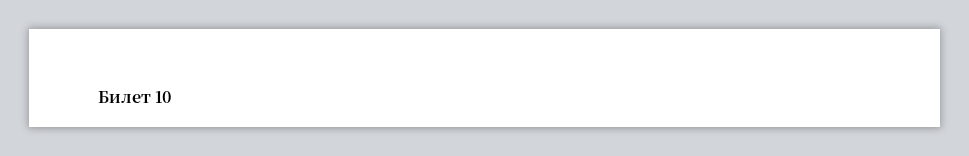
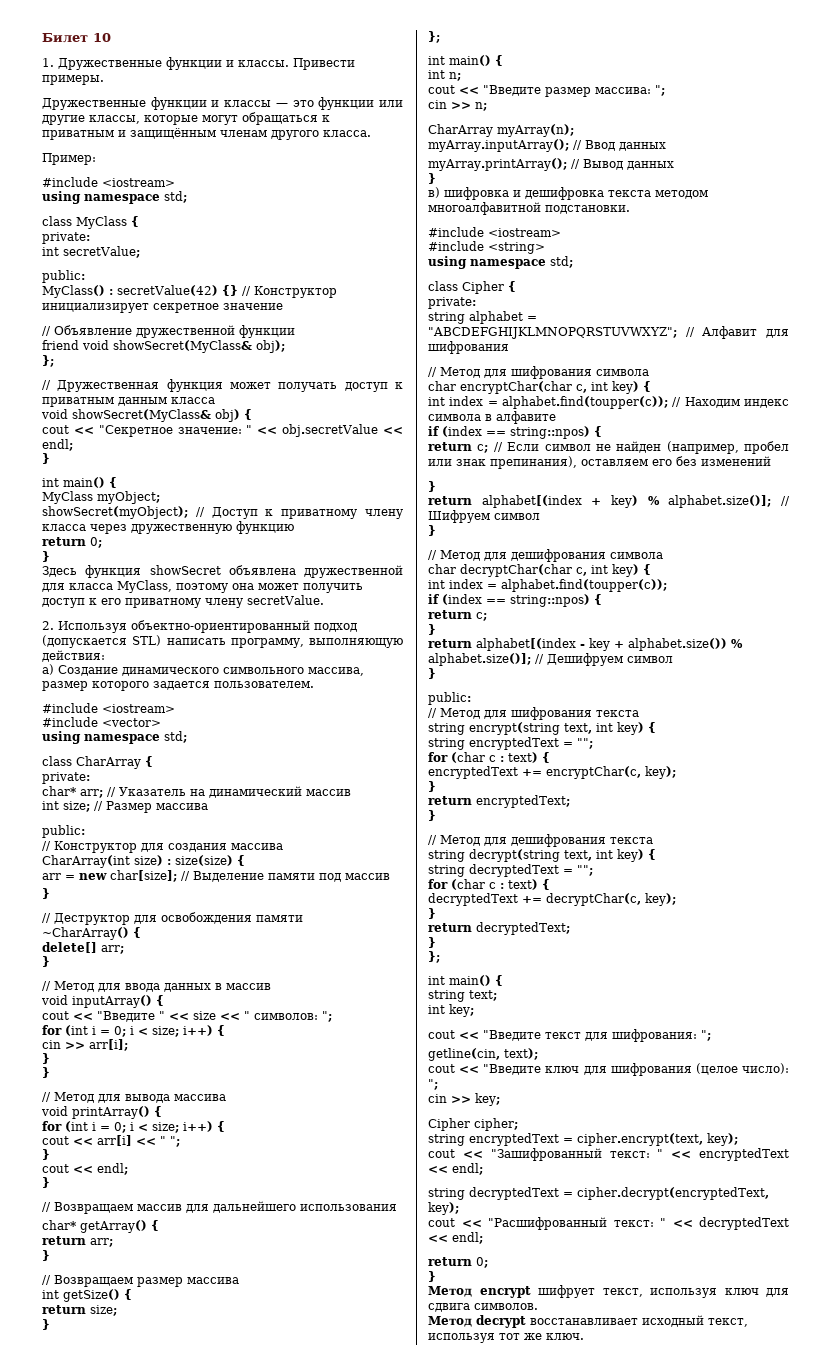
+ 1. Дружественные функции и классы. Привести примеры.
+ Дружественные функции и классы — это функции или другие классы, которые могут обращаться к приватным и защищённым членам другого класса.
+ Пример:
+ #include <iostream>
+ using namespace std;
+ class MyClass {
+ private:
+ int secretValue;
+ public:
+ MyClass() : secretValue(42) {} // Конструктор инициализирует секретное значение
+ // Объявление дружественной функции
+ friend void showSecret(MyClass& obj);
+ };
+ // Дружественная функция может получать доступ к приватным данным класса
+ void showSecret(MyClass& obj) {
+ cout << "Секретное значение: " << obj.secretValue << endl;
+ }
+ int main() {
+ MyClass myObject;
+ showSecret(myObject); // Доступ к приватному члену класса через дружественную функцию
+ return 0;
+ }
+ Здесь функция showSecret объявлена дружественной для класса MyClass, поэтому она может получить доступ к его приватному члену secretValue.
+ 2. Используя объектно-ориентированный подход (допускается STL) написать программу, выполняющую действия:
+ а) Создание динамического символьного массива, размер которого задается пользователем.
+ #include <iostream>
+ #include <vector>
+ using namespace std;
+ class CharArray {
+ private:
+ char* arr; // Указатель на динамический массив
+ int size; // Размер массива
+ public:
+ // Конструктор для создания массива
+ CharArray(int size) : size(size) {
+ arr = new char[size]; // Выделение памяти под массив
+ }
+ // Деструктор для освобождения памяти
+ ~CharArray() {
+ delete[] arr;
+ }
+ // Метод для ввода данных в массив
+ void inputArray() {
+ cout << "Введите " << size << " символов: ";
+ for (int i = 0; i < size; i++) {
+ cin >> arr[i];
+ }
+ }
+ // Метод для вывода массива
+ void printArray() {
+ for (int i = 0; i < size; i++) {
+ cout << arr[i] << " ";
+ }
+ cout << endl;
+ }
+ // Возвращаем массив для дальнейшего использования
+ char* getArray() {
+ return arr;
+ }
+ // Возвращаем размер массива
+ int getSize() {
+ return size;
+ }
+ };
+ int main() {
+ int n;
+ cout << "Введите размер массива: ";
+ cin >> n;
+ CharArray myArray(n);
+ myArray.inputArray(); // Ввод данных
+ myArray.printArray(); // Вывод данных
+ }
+ в) шифровка и дешифровка текста методом многоалфавитной подстановки.
+ #include <iostream>
+ #include <string>
+ using namespace std;
+ class Cipher {
+ private:
+ string alphabet = "ABCDEFGHIJKLMNOPQRSTUVWXYZ"; // Алфавит для шифрования
+ // Метод для шифрования символа
+ char encryptChar(char c, int key) {
+ int index = alphabet.find(toupper(c)); // Находим индекс символа в алфавите
+ if (index == string::npos) {
+ return c; // Если символ не найден (например, пробел или знак препинания), оставляем его без изменений
+ }
+ return alphabet[(index + key) % alphabet.size()]; // Шифруем символ
+ }
+ // Метод для дешифрования символа
+ char decryptChar(char c, int key) {
+ int index = alphabet.find(toupper(c));
+ if (index == string::npos) {
+ return c;
+ }
+ return alphabet[(index - key + alphabet.size()) % alphabet.size()]; // Дешифруем символ
+ }
+ public:
+ // Метод для шифрования текста
+ string encrypt(string text, int key) {
+ string encryptedText = "";
+ for (char c : text) {
+ encryptedText += encryptChar(c, key);
+ }
+ return encryptedText;
+ }
+ // Метод для дешифрования текста
+ string decrypt(string text, int key) {
+ string decryptedText = "";
+ for (char c : text) {
+ decryptedText += decryptChar(c, key);
+ }
+ return decryptedText;
+ }
+ };
+ int main() {
+ string text;
+ int key;
+ cout << "Введите текст для шифрования: ";
+ getline(cin, text);
+ cout << "Введите ключ для шифрования (целое число): ";
+ cin >> key;
+ Cipher cipher;
+ string encryptedText = cipher.encrypt(text, key);
+ cout << "Зашифрованный текст: " << encryptedText << endl;
+ string decryptedText = cipher.decrypt(encryptedText, key);
+ cout << "Расшифрованный текст: " << decryptedText << endl;
+ return 0;
+ }
+ Метод encrypt шифрует текст, используя ключ для сдвига символов.
+ Метод decrypt восстанавливает исходный текст, используя тот же ключ.

